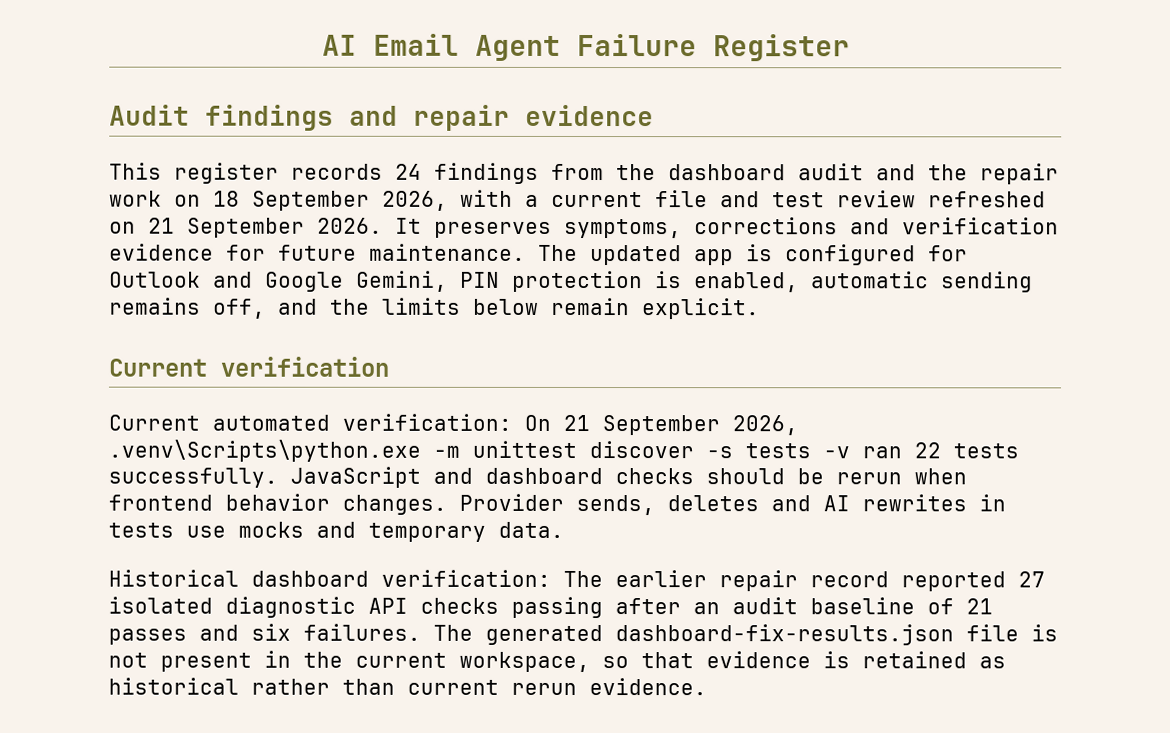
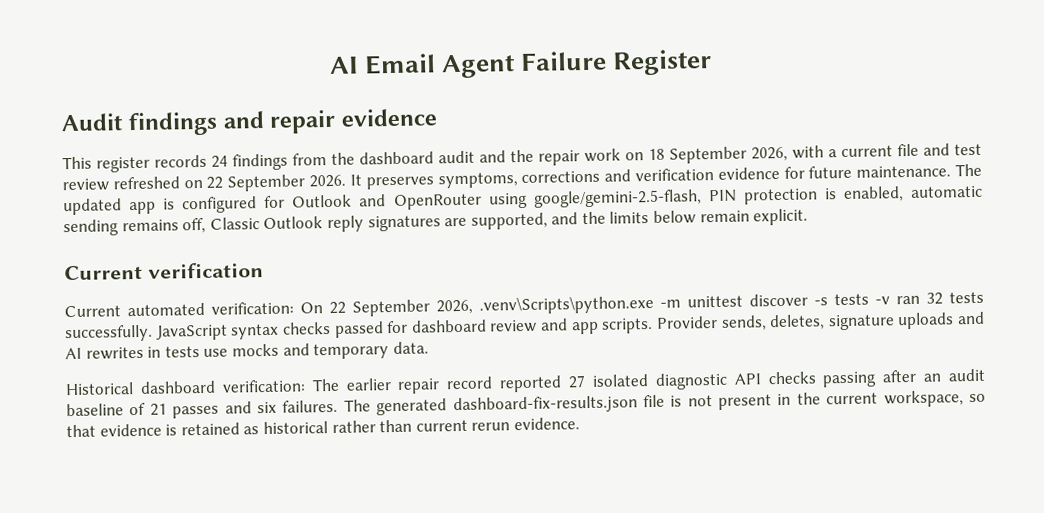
- This register records 24 findings from the dashboard audit and the repair work on 18 September 2026, with a current file and test review refreshed on 21 September 2026.
+ This register records 24 findings from the dashboard audit and the repair work on 18 September 2026, with a current file and test review refreshed on 22 September 2026.
- The updated app is configured for Outlook and Google Gemini, PIN protection is enabled, automatic sending remains off, and the limits below remain explicit.
+ The updated app is configured for Outlook and OpenRouter using google/gemini-2.5-flash, PIN protection is enabled, automatic sending remains off, Classic Outlook reply signatures are supported, and the limits below remain explicit.
- Current automated verification: On 21 September 2026, .venv\Scripts\python.exe -m unittest discover -s tests -v ran 22 tests successfully.
+ Current automated verification: On 22 September 2026, .venv\Scripts\python.exe -m unittest discover -s tests -v ran 32 tests successfully.
- JavaScript and dashboard checks should be rerun when frontend behavior changes. Provider sends, deletes and AI rewrites in tests use mocks and temporary data.
+ JavaScript syntax checks passed for dashboard review and app scripts. Provider sends, deletes, signature uploads and AI rewrites in tests use mocks and temporary data.

